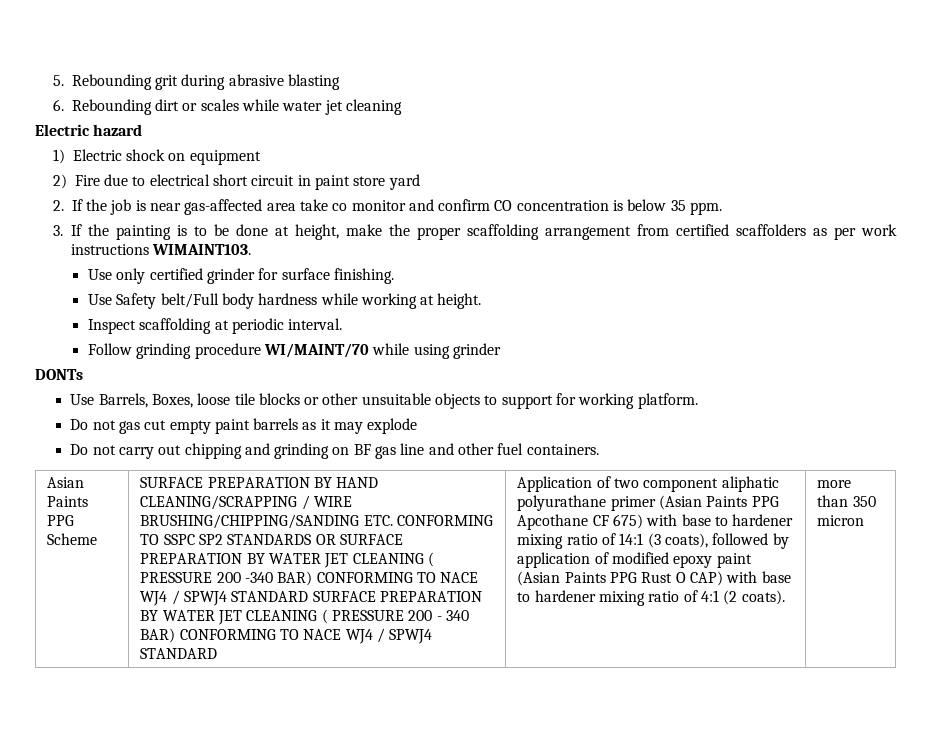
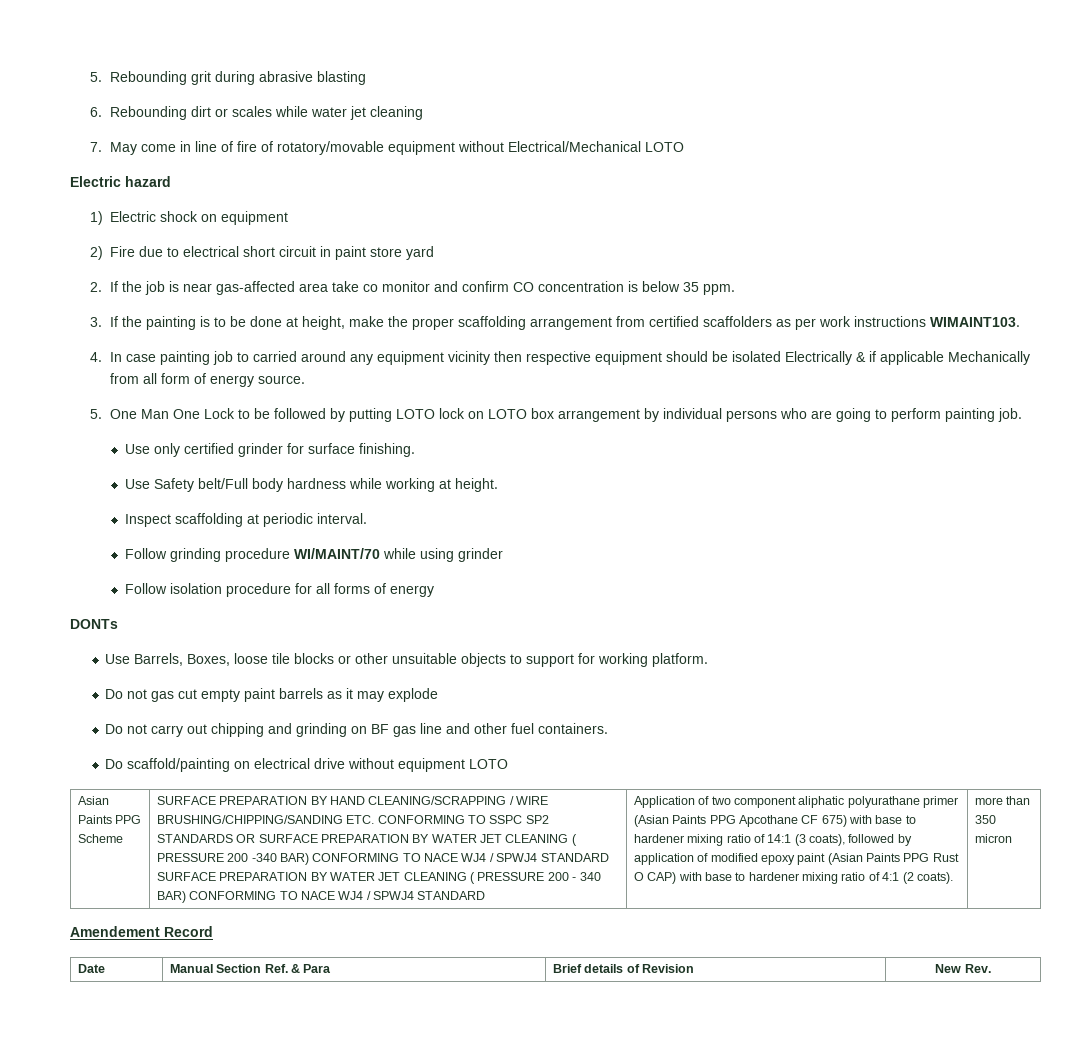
+ 7. May come in line of fire of rotatory/movable equipment without Electrical/Mechanical LOTO
+ 4. In case painting job to carried around any equipment vicinity then respective equipment should be isolated Electrically & if applicable Mechanically from all form of energy source.
+ 5. One Man One Lock to be followed by putting LOTO lock on LOTO box arrangement by individual persons who are going to perform painting job.
+ Follow isolation procedure for all forms of energy
+ Do scaffold/painting on electrical drive without equipment LOTO
+ Amendement Record
+ Date | Manual Section Ref. & Para | Brief details of Revision | New Rev.

